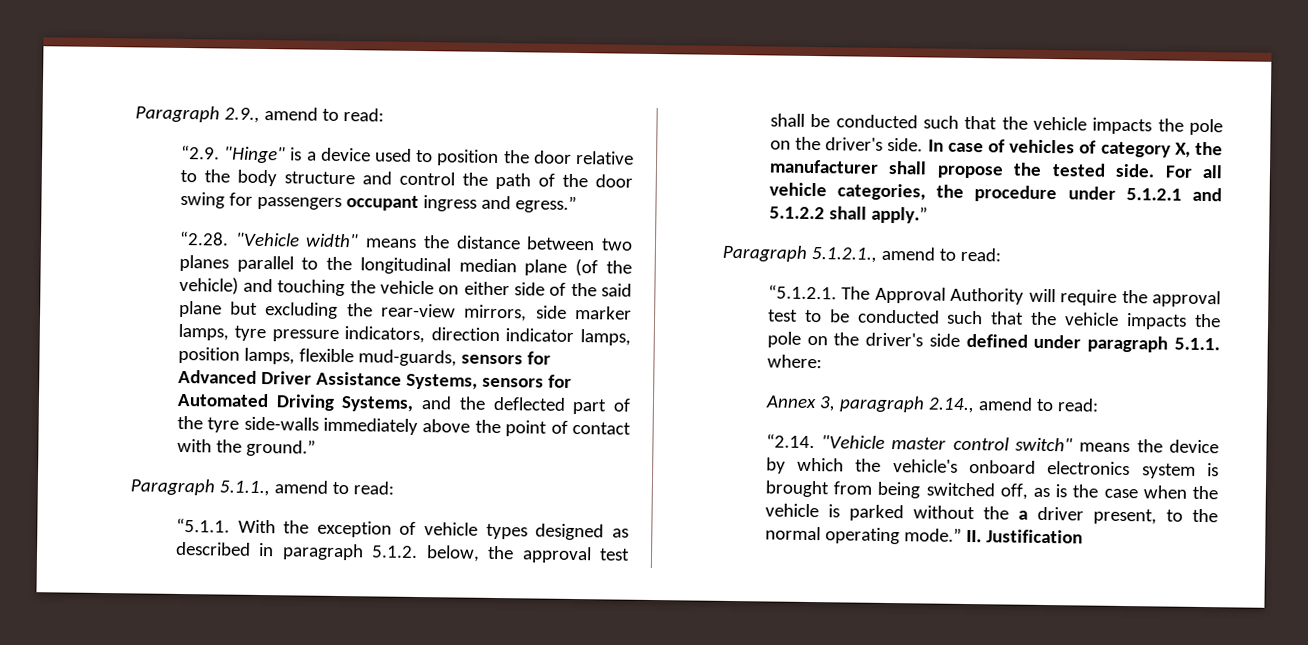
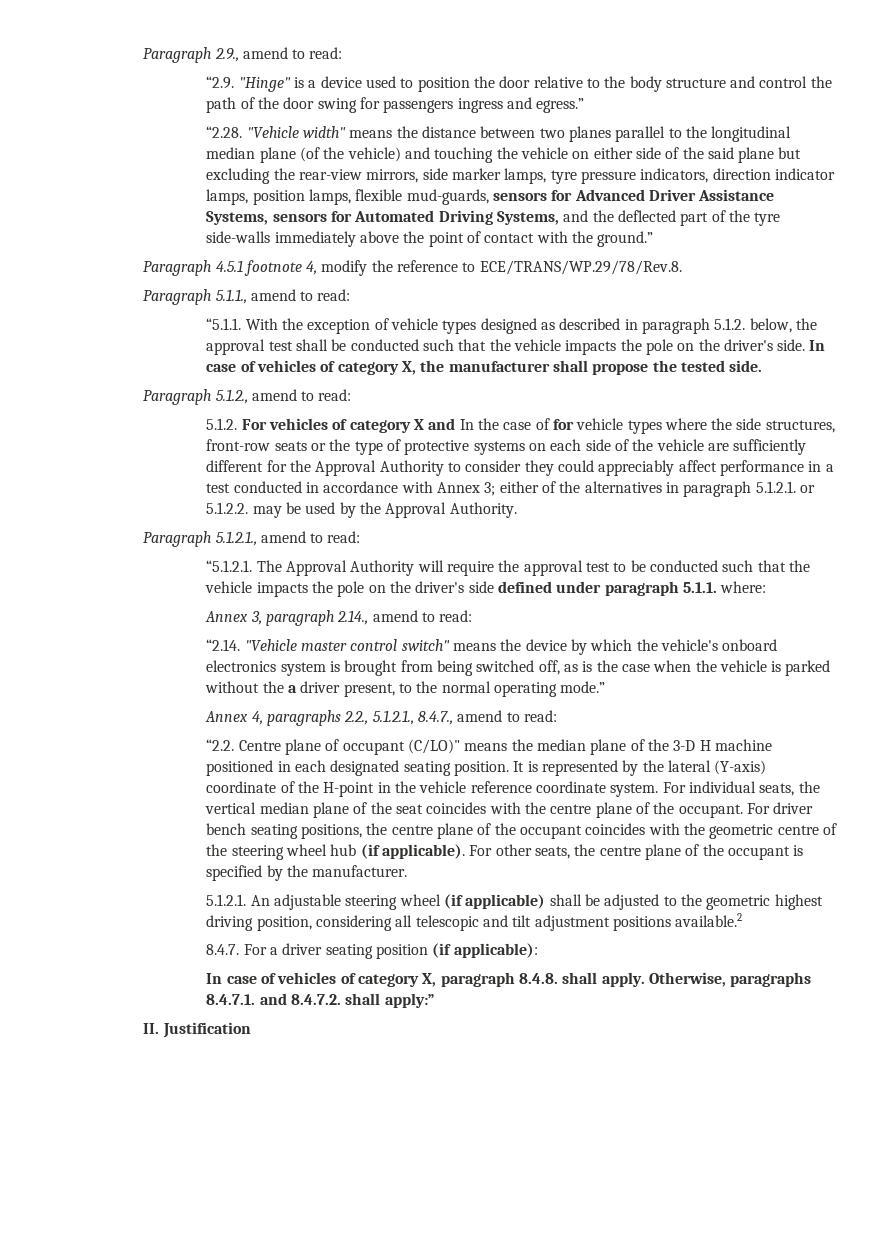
- “2.9. "Hinge" is a device used to position the door relative to the body structure and control the path of the door swing for passengers occupant ingress and egress.”
+ “2.9. "Hinge" is a device used to position the door relative to the body structure and control the path of the door swing for passengers ingress and egress.”
+ Paragraph 4.5.1 footnote 4, modify the reference to ECE/TRANS/WP.29/78/Rev.8.
- In case of vehicles of category X, the manufacturer shall propose the tested side. For all vehicle categories, the procedure under 5.1.2.1 and 5.1.2.2 shall apply.”
+ In case of vehicles of category X, the manufacturer shall propose the tested side.
+ Paragraph 5.1.2., amend to read:
+ 5.1.2. For vehicles of category X and In the case of for vehicle types where the side structures, front-row seats or the type of protective systems on each side of the vehicle are sufficiently different for the Approval Authority to consider they could appreciably affect performance in a test conducted in accordance with Annex 3; either of the alternatives in paragraph 5.1.2.1. or 5.1.2.2. may be used by the Approval Authority.
- “2.14. "Vehicle master control switch" means the device by which the vehicle's onboard electronics system is brought from being switched off, as is the case when the vehicle is parked without the a driver present, to the normal operating mode.” II. Justification
+ “2.14. "Vehicle master control switch" means the device by which the vehicle's onboard electronics system is brought from being switched off, as is the case when the vehicle is parked without the a driver present, to the normal operating mode.”
+ Annex 4, paragraphs 2.2., 5.1.2.1., 8.4.7., amend to read:
+ “2.2. Centre plane of occupant (C/LO)" means the median plane of the 3-D H machine positioned in each designated seating position. It is represented by the lateral (Y-axis) coordinate of the H-point in the vehicle reference coordinate system. For individual seats, the vertical median plane of the seat coincides with the centre plane of the occupant. For driver bench seating positions, the centre plane of the occupant coincides with the geometric centre of the steering wheel hub (if applicable). For other seats, the centre plane of the occupant is specified by the manufacturer.
+ 5.1.2.1. An adjustable steering wheel (if applicable) shall be adjusted to the geometric highest driving position, considering all telescopic and tilt adjustment positions available.2
+ 8.4.7. For a driver seating position (if applicable):
+ In case of vehicles of category X, paragraph 8.4.8. shall apply. Otherwise, paragraphs 8.4.7.1. and 8.4.7.2. shall apply:”
+ II. Justification

